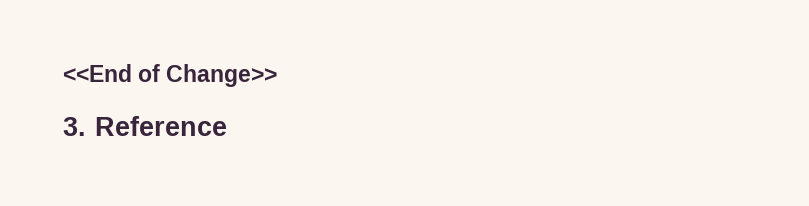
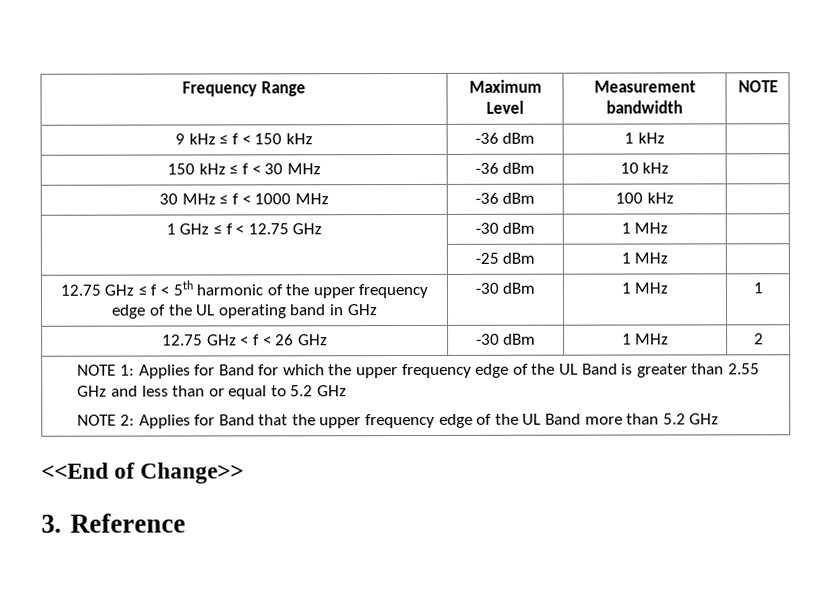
+ Frequency Range | Maximum Level | Measurement bandwidth | NOTE
+ 9 kHz ≤ f < 150 kHz | -36 dBm | 1 kHz |
+ 150 kHz ≤ f < 30 MHz | -36 dBm | 10 kHz |
+ 30 MHz ≤ f < 1000 MHz | -36 dBm | 100 kHz |
+ 1 GHz ≤ f < 12.75 GHz | -30 dBm | 1 MHz |
+ | -25 dBm | 1 MHz |
+ 12.75 GHz ≤ f < 5th harmonic of the upper frequency edge of the UL operating band in GHz | -30 dBm | 1 MHz | 1
+ 12.75 GHz < f < 26 GHz | -30 dBm | 1 MHz | 2
+ NOTE 1: Applies for Band for which the upper frequency edge of the UL Band is greater than 2.55 GHz and less than or equal to 5.2 GHz
+ NOTE 2: Applies for Band that the upper frequency edge of the UL Band more than 5.2 GHz

